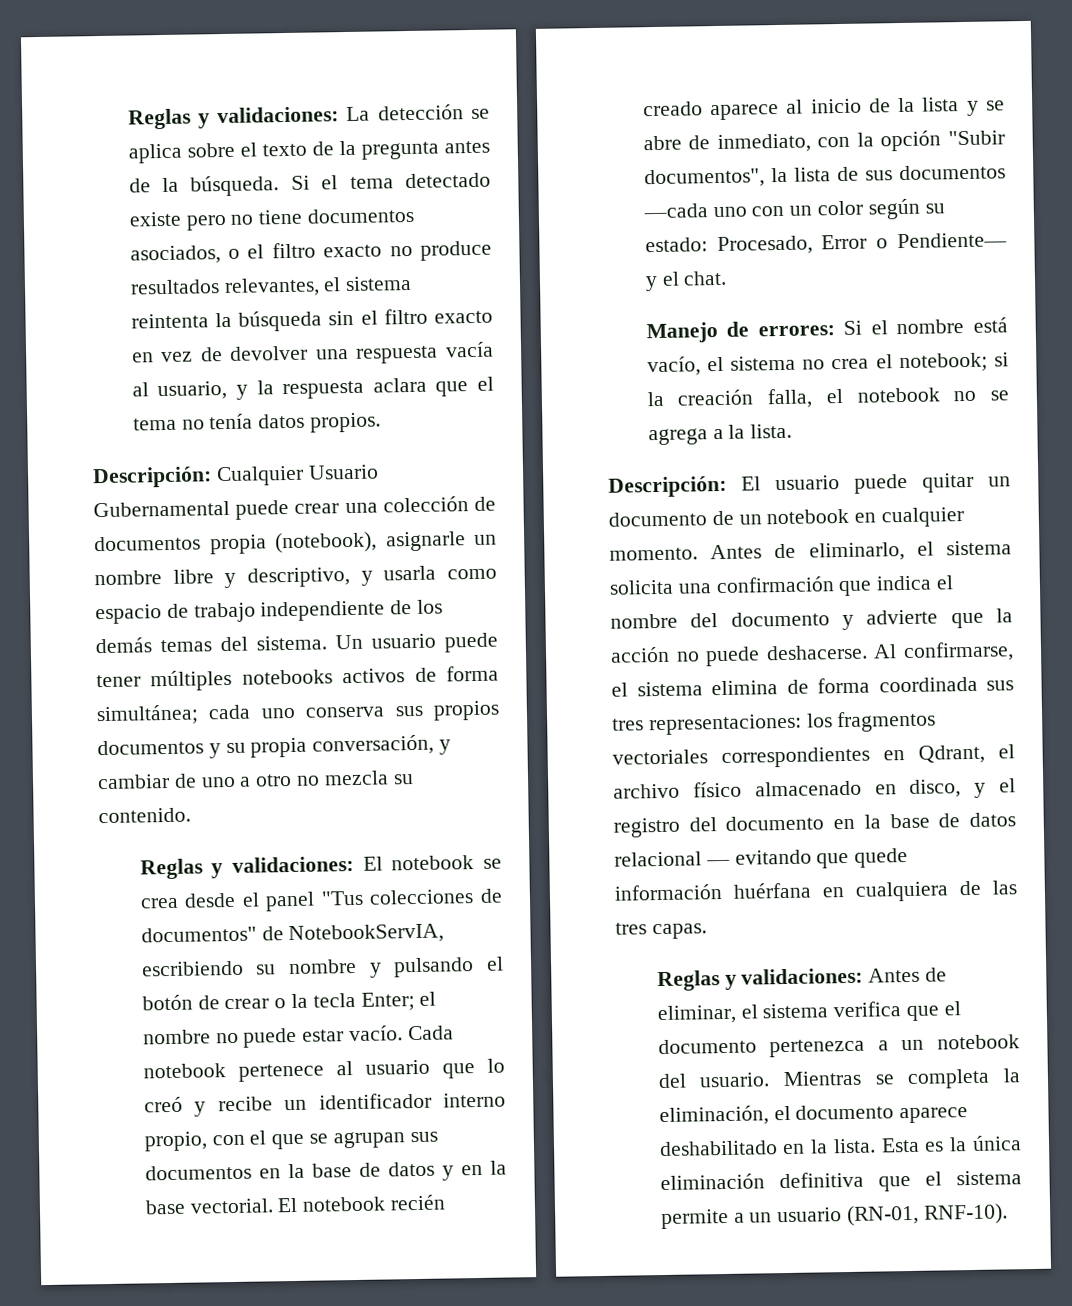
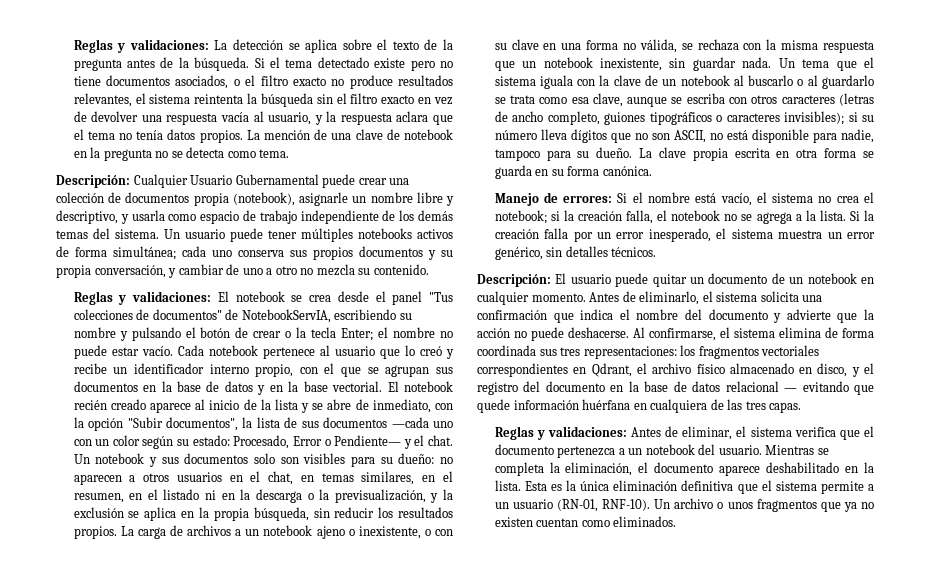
+ La mención de una clave de notebook en la pregunta no se detecta como tema.
+ Un notebook y sus documentos solo son visibles para su dueño: no aparecen a otros usuarios en el chat, en temas similares, en el resumen, en el listado ni en la descarga o la previsualización, y la exclusión se aplica en la propia búsqueda, sin reducir los resultados propios. La carga de archivos a un notebook ajeno o inexistente, o con su clave en una forma no válida, se rechaza con la misma respuesta que un notebook inexistente, sin guardar nada. Un tema que el sistema iguala con la clave de un notebook al buscarlo o al guardarlo se trata como esa clave, aunque se escriba con otros caracteres (letras de ancho completo, guiones tipográficos o caracteres invisibles); si su número lleva dígitos que no son ASCII, no está disponible para nadie, tampoco para su dueño. La clave propia escrita en otra forma se guarda en su forma canónica.
+ Si la creación falla por un error inesperado, el sistema muestra un error genérico, sin detalles técnicos.
+ Un archivo o unos fragmentos que ya no existen cuentan como eliminados.

